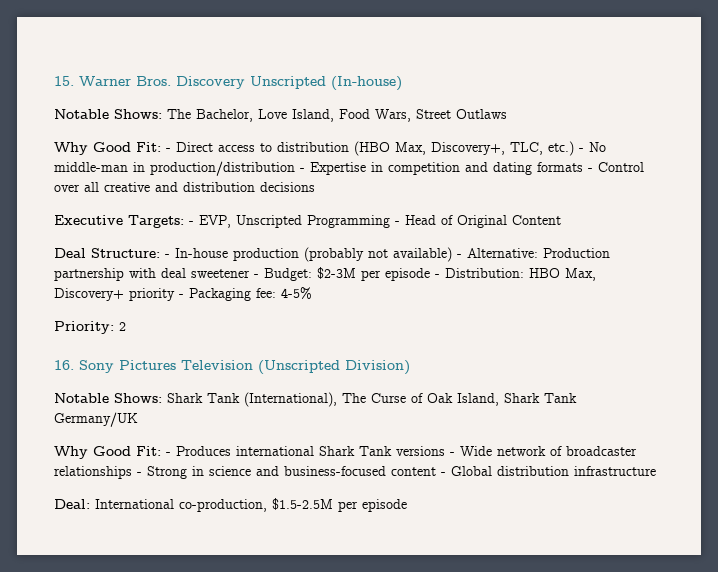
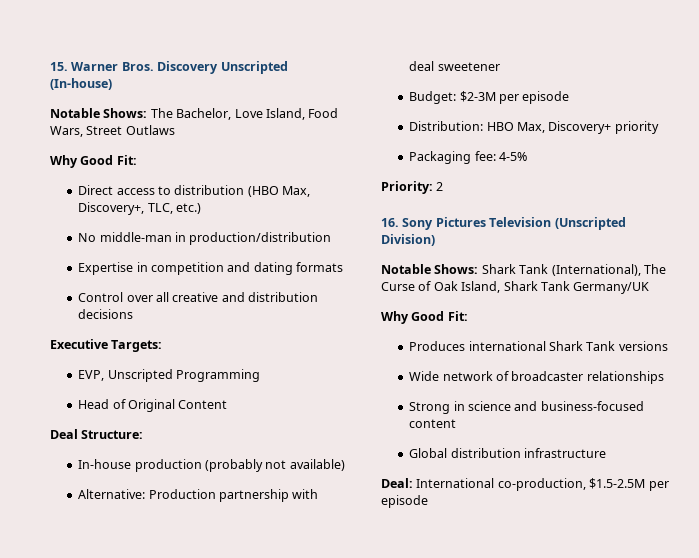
  Notable Shows: The Bachelor, Love Island, Food Wars, Street Outlaws
- Why Good Fit: - Direct access to distribution (HBO Max, Discovery+, TLC, etc.) - No middle-man in production/distribution - Expertise in competition and dating formats - Control over all creative and distribution decisions
+ Why Good Fit:
+ Direct access to distribution (HBO Max, Discovery+, TLC, etc.)
+ No middle-man in production/distribution
+ Expertise in competition and dating formats
+ Control over all creative and distribution decisions
- Executive Targets: - EVP, Unscripted Programming - Head of Original Content
+ Executive Targets:
+ EVP, Unscripted Programming
+ Head of Original Content
- Deal Structure: - In-house production (probably not available) - Alternative: Production partnership with deal sweetener - Budget: $2-3M per episode - Distribution: HBO Max, Discovery+ priority - Packaging fee: 4-5%
+ Deal Structure:
+ In-house production (probably not available)
+ Alternative: Production partnership with deal sweetener
+ Budget: $2-3M per episode
+ Distribution: HBO Max, Discovery+ priority
+ Packaging fee: 4-5%
  Notable Shows: Shark Tank (International), The Curse of Oak Island, Shark Tank Germany/UK
- Why Good Fit: - Produces international Shark Tank versions - Wide network of broadcaster relationships - Strong in science and business-focused content - Global distribution infrastructure
+ Why Good Fit:
+ Produces international Shark Tank versions
+ Wide network of broadcaster relationships
+ Strong in science and business-focused content
+ Global distribution infrastructure

